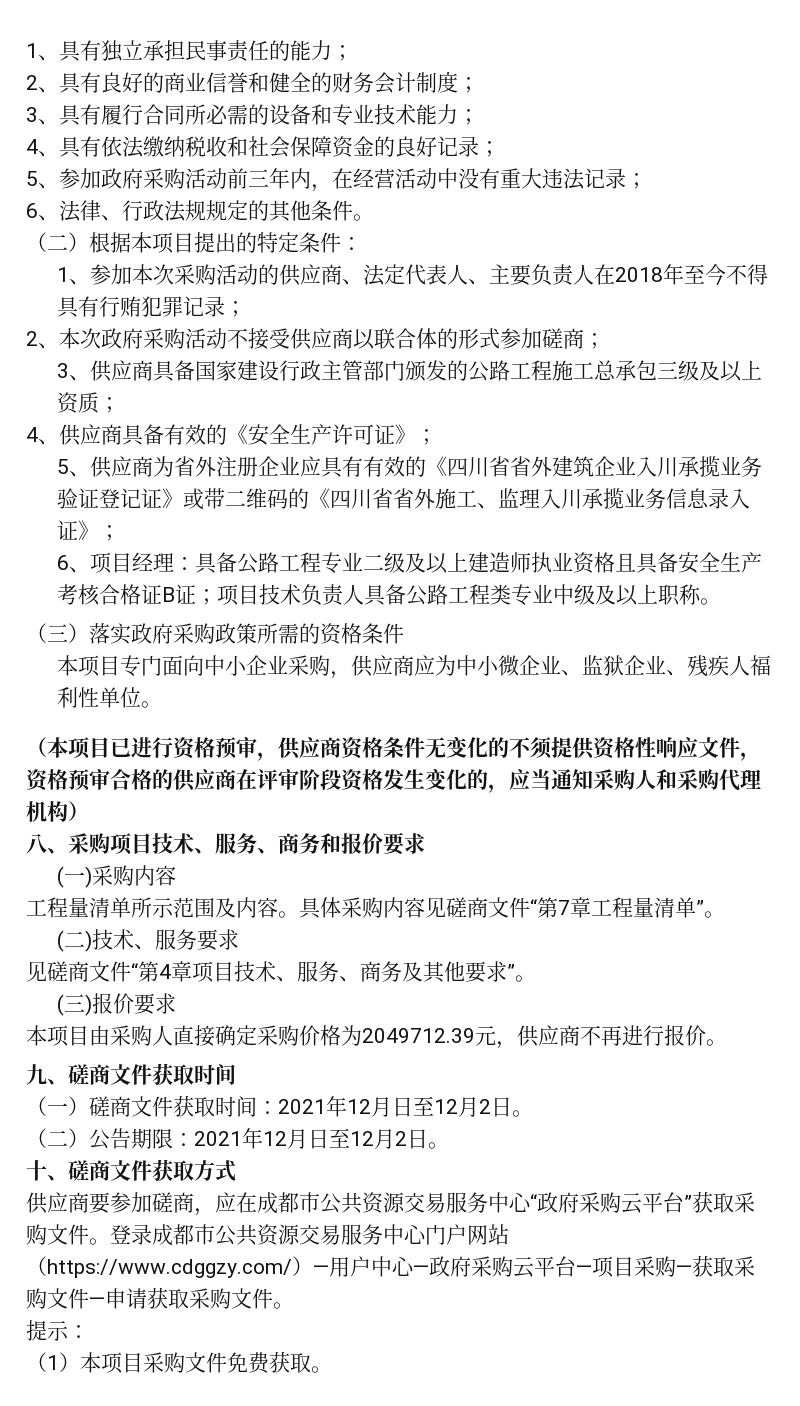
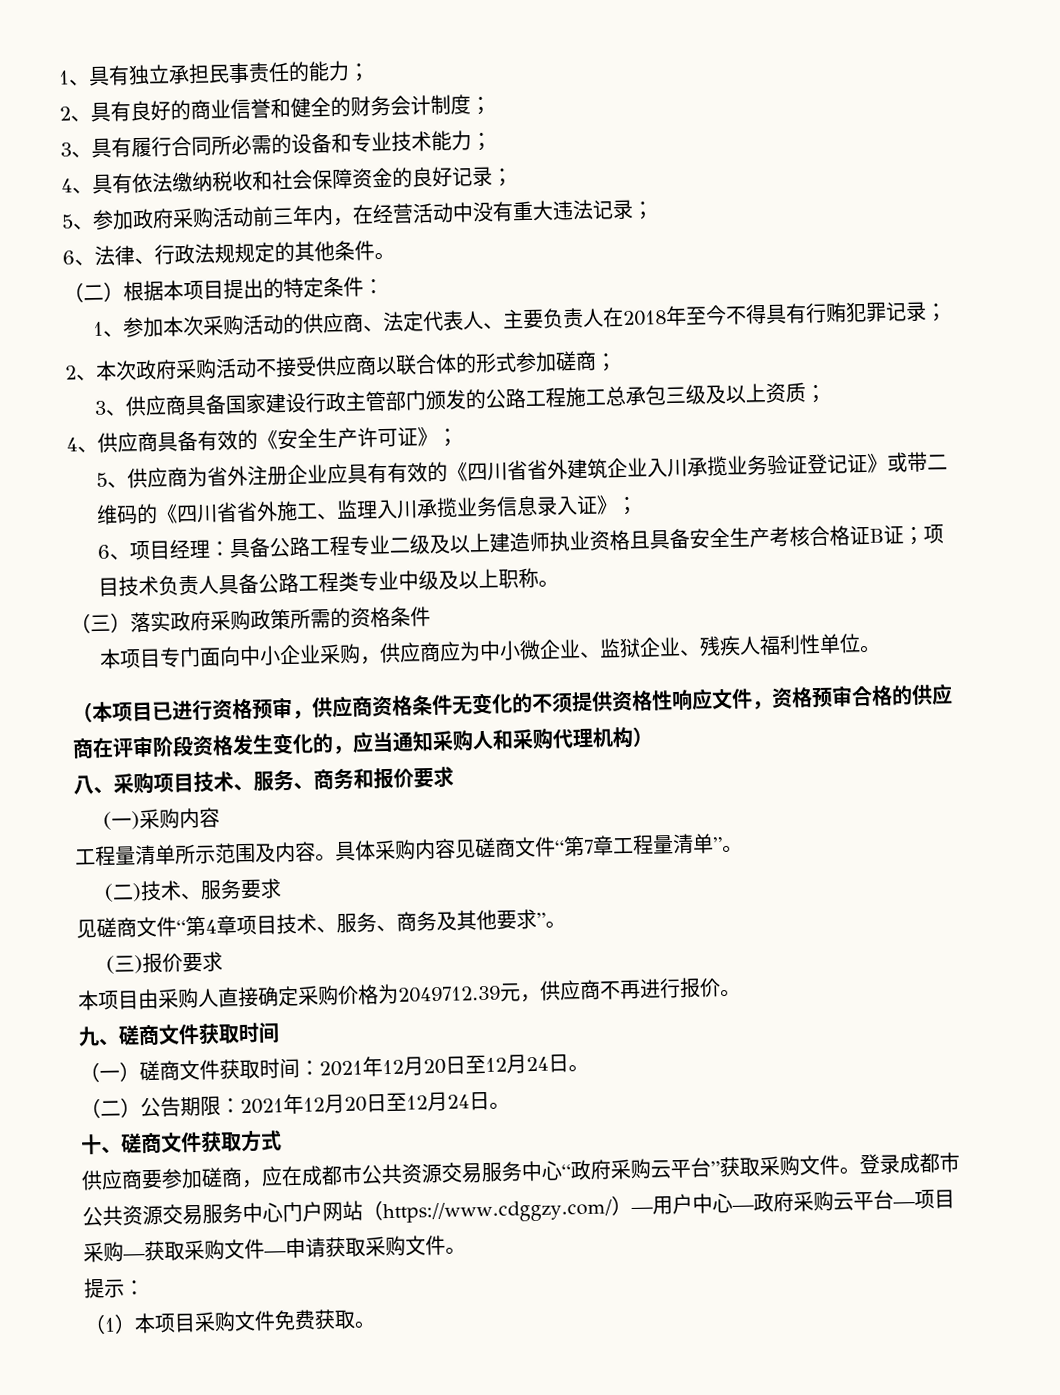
- （一）磋商文件获取时间：2021年12月日至12月2日。
+ （一）磋商文件获取时间：2021年12月20日至12月24日。
- （二）公告期限：2021年12月日至12月2日。
+ （二）公告期限：2021年12月20日至12月24日。

